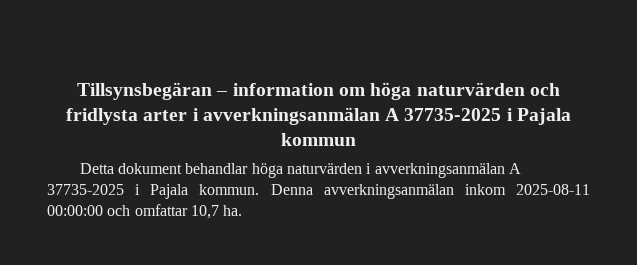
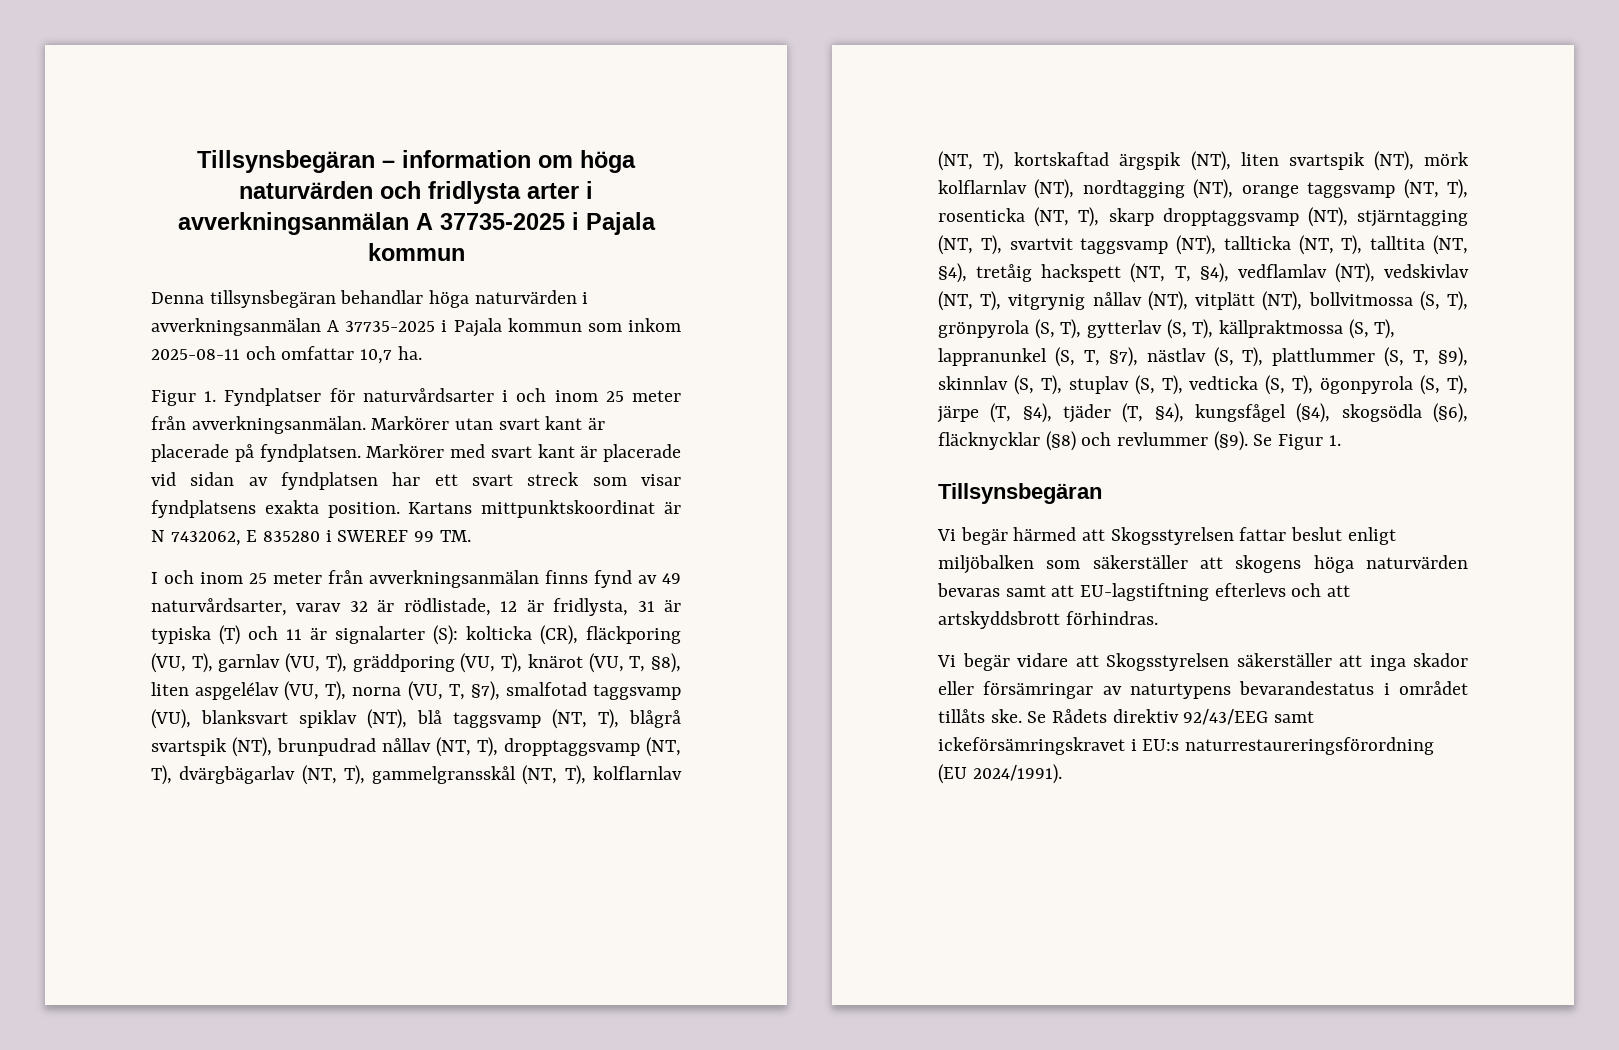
- Detta dokument behandlar höga naturvärden i avverkningsanmälan A 37735-2025 i Pajala kommun. Denna avverkningsanmälan inkom 2025-08-11 00:00:00 och omfattar 10,7 ha.
+ Denna tillsynsbegäran behandlar höga naturvärden i avverkningsanmälan A 37735-2025 i Pajala kommun som inkom 2025-08-11 och omfattar 10,7 ha.
+ Figur 1. Fyndplatser för naturvårdsarter i och inom 25 meter från avverkningsanmälan. Markörer utan svart kant är placerade på fyndplatsen. Markörer med svart kant är placerade vid sidan av fyndplatsen har ett svart streck som visar fyndplatsens exakta position. Kartans mittpunktskoordinat är N 7432062, E 835280 i SWEREF 99 TM.
+ I och inom 25 meter från avverkningsanmälan finns fynd av 49 naturvårdsarter, varav 32 är rödlistade, 12 är fridlysta, 31 är typiska (T) och 11 är signalarter (S): kolticka (CR), fläckporing (VU, T), garnlav (VU, T), gräddporing (VU, T), knärot (VU, T, §8), liten aspgelélav (VU, T), norna (VU, T, §7), smalfotad taggsvamp (VU), blanksvart spiklav (NT), blå taggsvamp (NT, T), blågrå svartspik (NT), brunpudrad nållav (NT, T), dropptaggsvamp (NT, T), dvärgbägarlav (NT, T), gammelgransskål (NT, T), kolflarnlav (NT, T), kortskaftad ärgspik (NT), liten svartspik (NT), mörk kolflarnlav (NT), nordtagging (NT), orange taggsvamp (NT, T), rosenticka (NT, T), skarp dropptaggsvamp (NT), stjärntagging (NT, T), svartvit taggsvamp (NT), tallticka (NT, T), talltita (NT, §4), tretåig hackspett (NT, T, §4), vedflamlav (NT), vedskivlav (NT, T), vitgrynig nållav (NT), vitplätt (NT), bollvitmossa (S, T), grönpyrola (S, T), gytterlav (S, T), källpraktmossa (S, T), lappranunkel (S, T, §7), nästlav (S, T), plattlummer (S, T, §9), skinnlav (S, T), stuplav (S, T), vedticka (S, T), ögonpyrola (S, T), järpe (T, §4), tjäder (T, §4), kungsfågel (§4), skogsödla (§6), fläcknycklar (§8) och revlummer (§9). Se Figur 1.
+ Tillsynsbegäran
+ Vi begär härmed att Skogsstyrelsen fattar beslut enligt miljöbalken som säkerställer att skogens höga naturvärden bevaras samt att EU-lagstiftning efterlevs och att artskyddsbrott förhindras.
+ Vi begär vidare att Skogsstyrelsen säkerställer att inga skador eller försämringar av naturtypens bevarandestatus i området tillåts ske. Se Rådets direktiv 92/43/EEG samt ickeförsämringskravet i EU:s naturrestaureringsförordning (EU 2024/1991).

